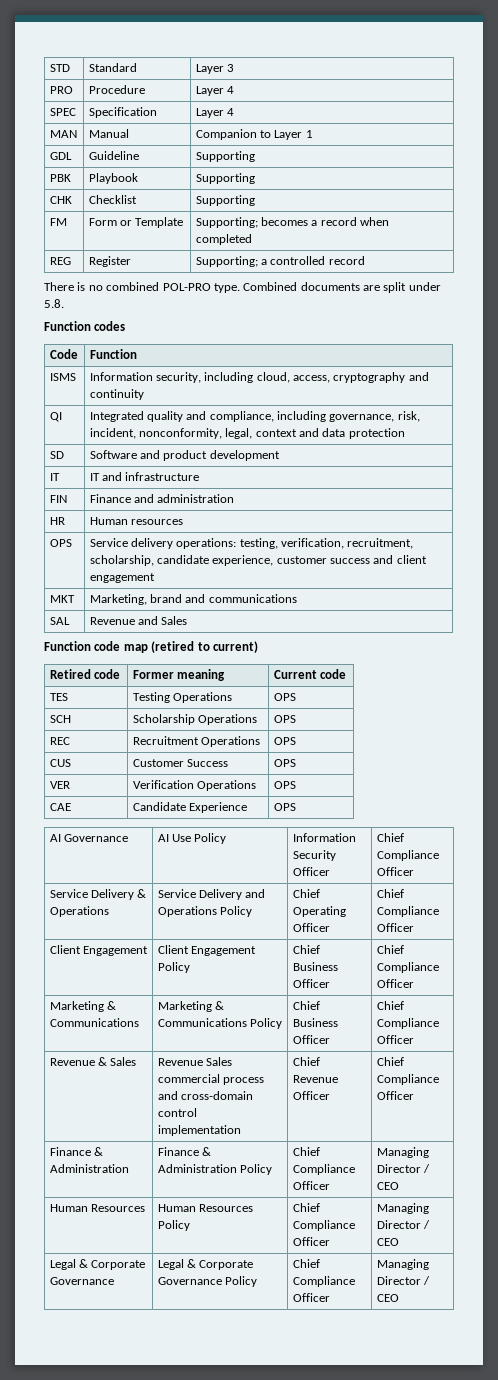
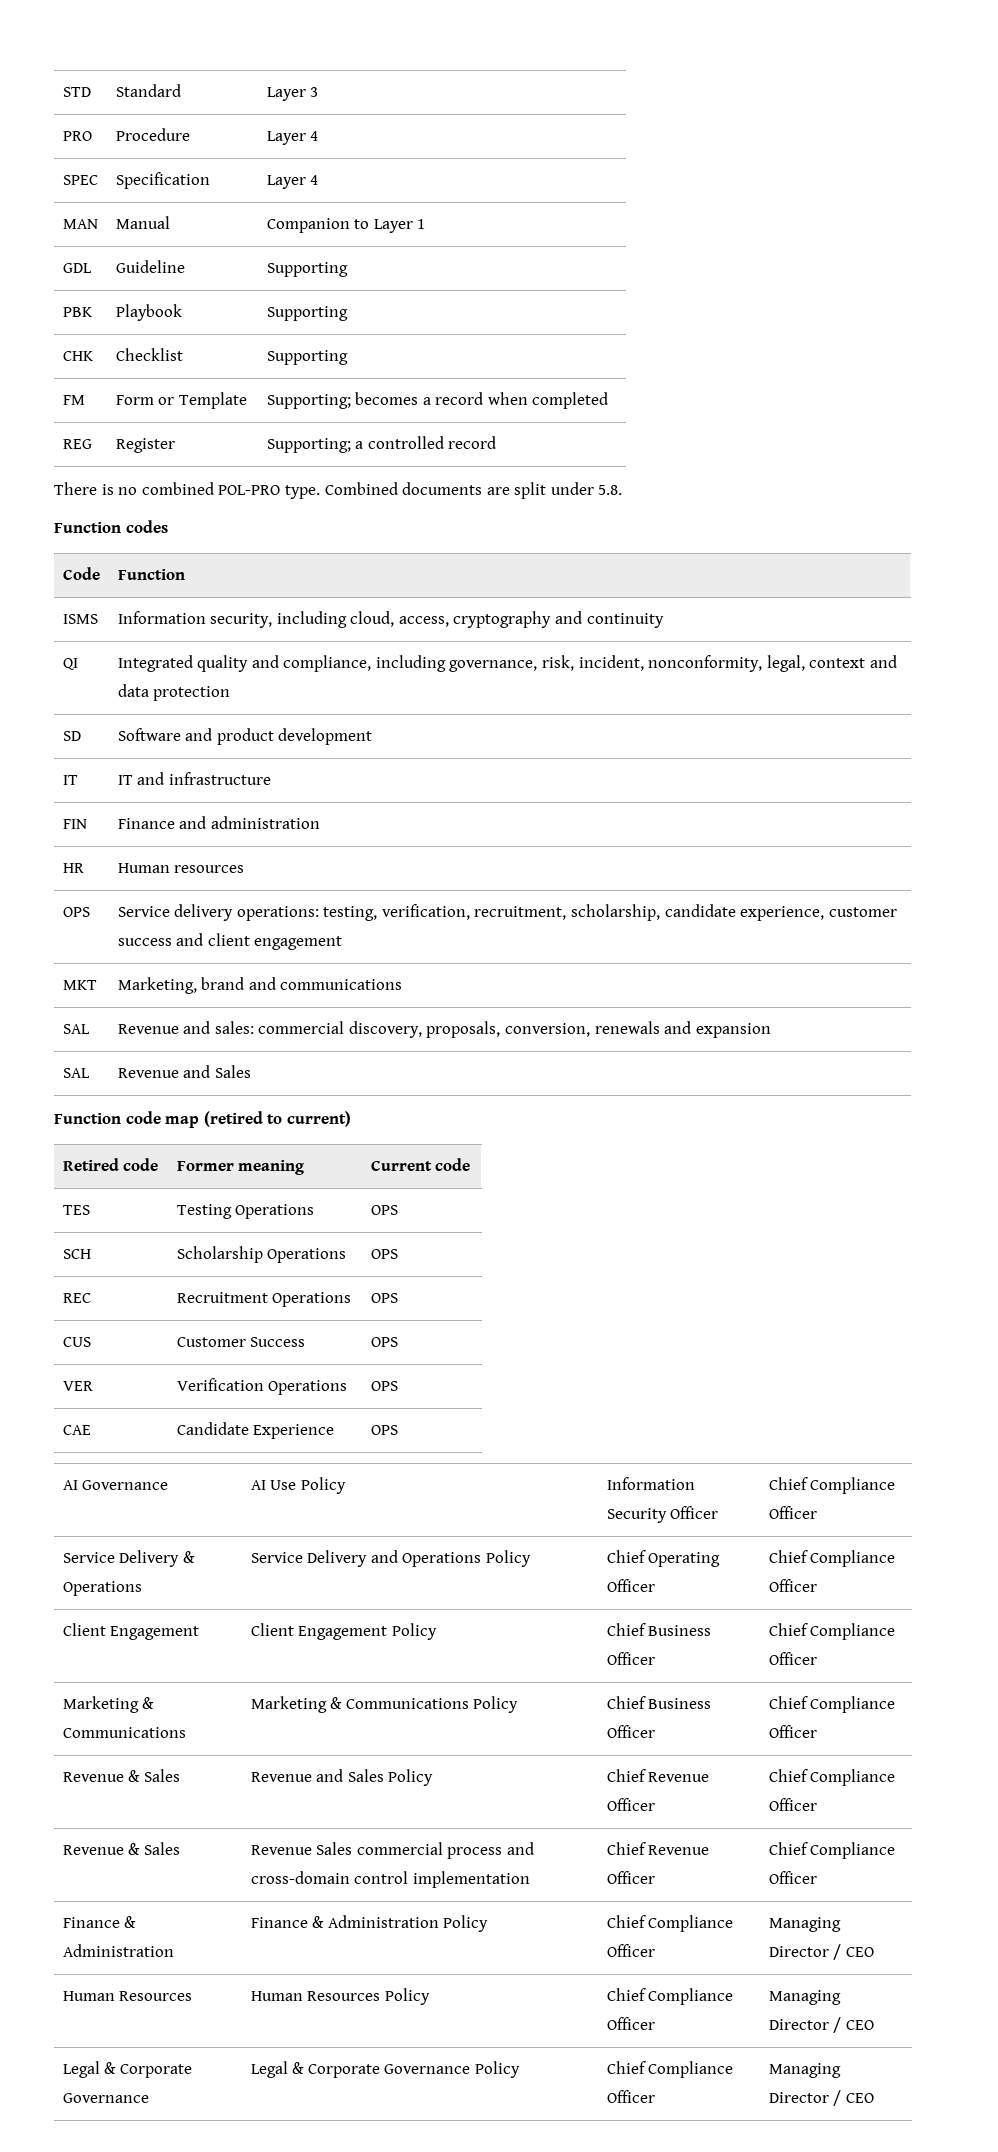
+ SAL | Revenue and sales: commercial discovery, proposals, conversion, renewals and expansion
+ Revenue & Sales | Revenue and Sales Policy | Chief Revenue Officer | Chief Compliance Officer

